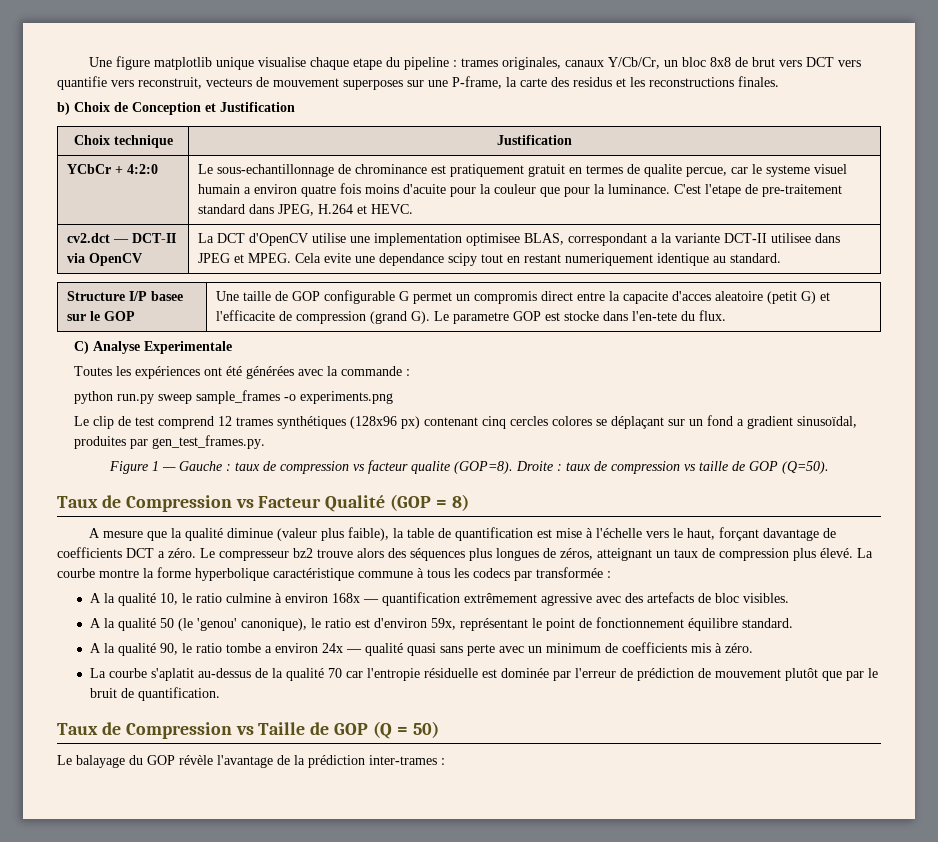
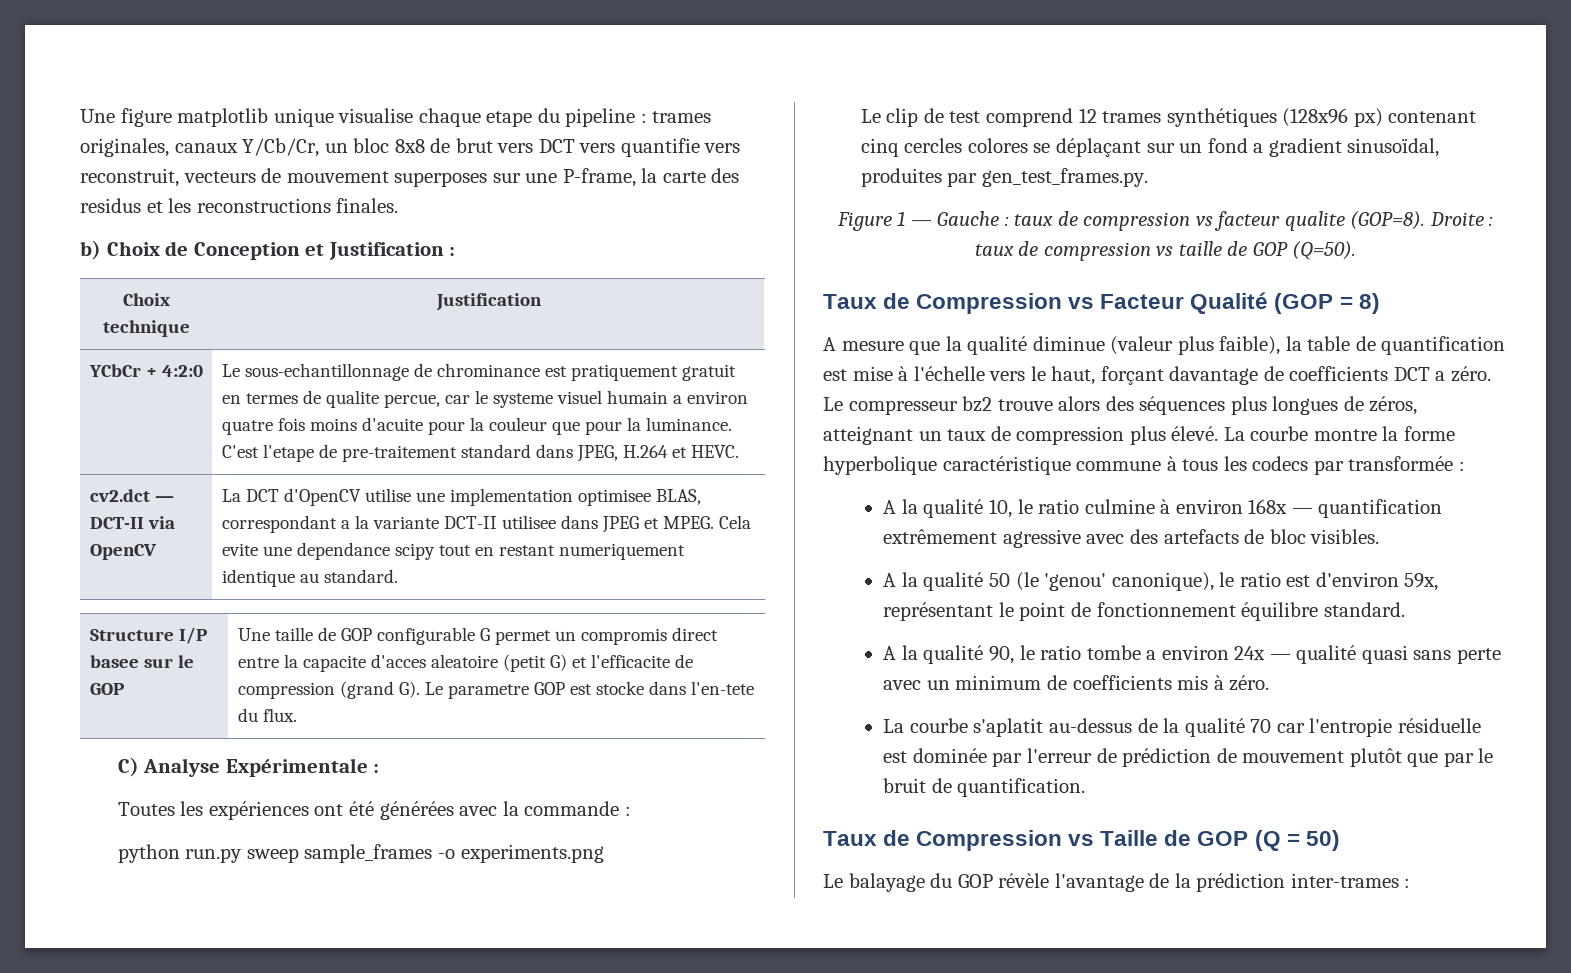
- b) Choix de Conception et Justification
+ b) Choix de Conception et Justification :
- C) Analyse Experimentale
+ C) Analyse Expérimentale :

